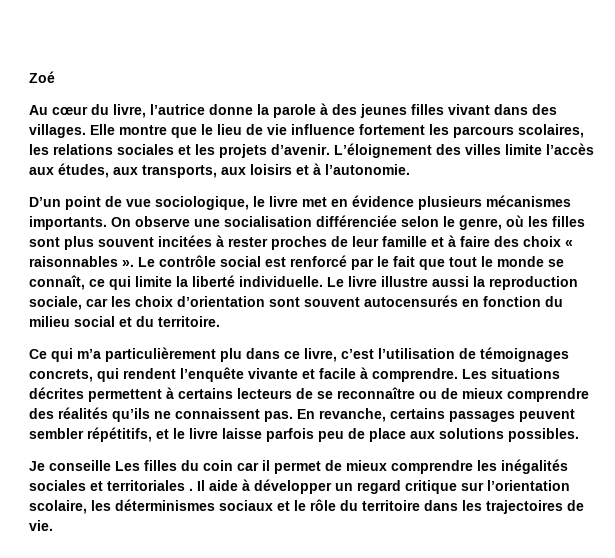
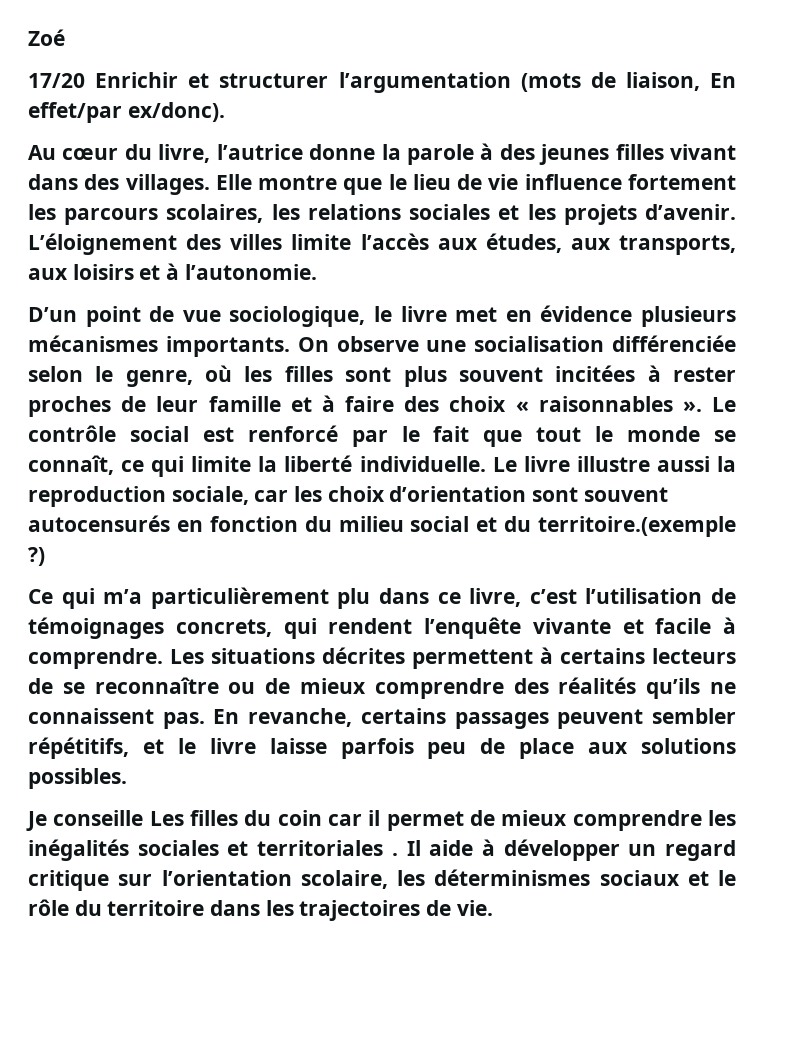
+ 17/20 Enrichir et structurer l’argumentation (mots de liaison, En effet/par ex/donc).
- Le livre illustre aussi la reproduction sociale, car les choix d’orientation sont souvent autocensurés en fonction du milieu social et du territoire.
+ Le livre illustre aussi la reproduction sociale, car les choix d’orientation sont souvent autocensurés en fonction du milieu social et du territoire.(exemple ?)

